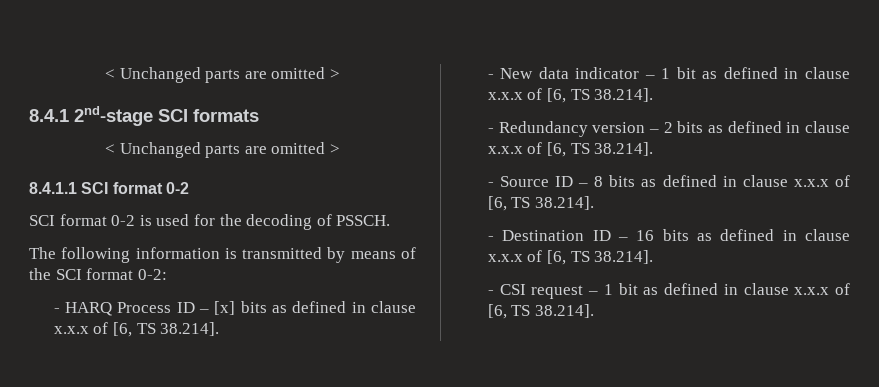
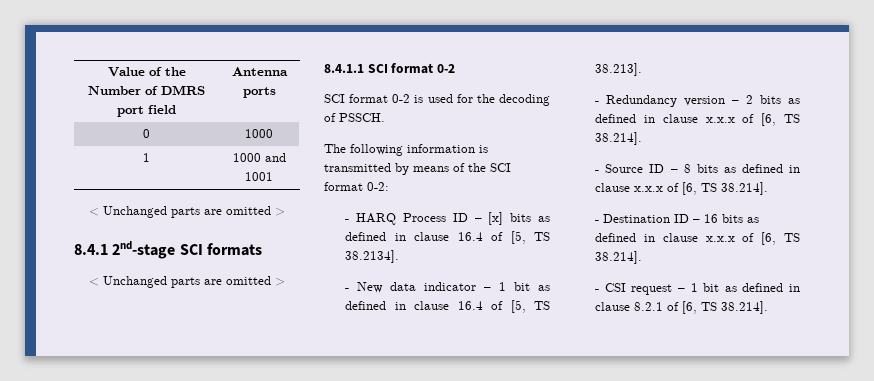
+ Value of the Number of DMRS port field | Antenna ports
+ 0 | 1000
+ 1 | 1000 and 1001
- - HARQ Process ID – [x] bits as defined in clause x.x.x of [6, TS 38.214].
+ - HARQ Process ID – [x] bits as defined in clause 16.4 of [5, TS 38.2134].
- - New data indicator – 1 bit as defined in clause x.x.x of [6, TS 38.214].
+ - New data indicator – 1 bit as defined in clause 16.4 of [5, TS 38.213].
- - CSI request – 1 bit as defined in clause x.x.x of [6, TS 38.214].
+ - CSI request – 1 bit as defined in clause 8.2.1 of [6, TS 38.214].

